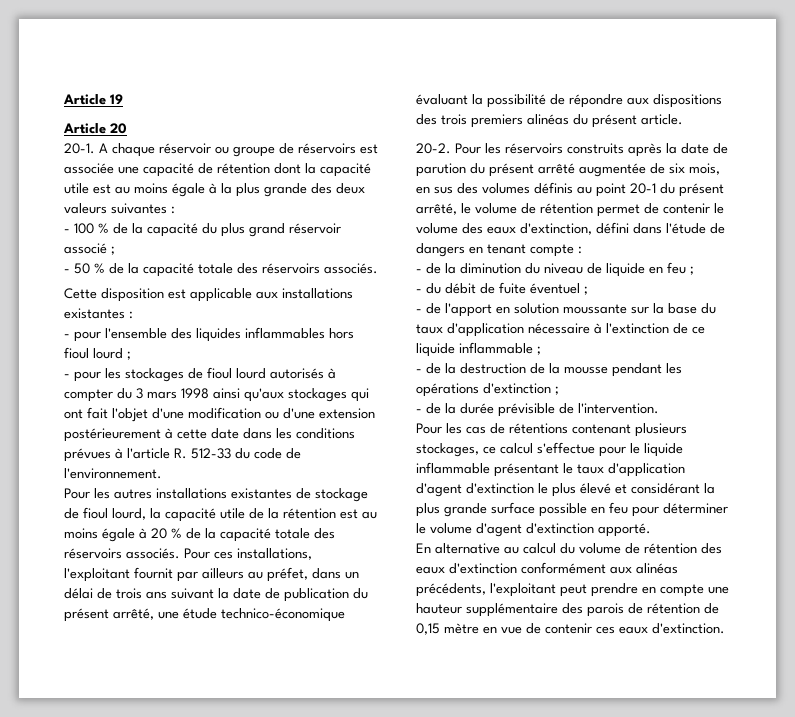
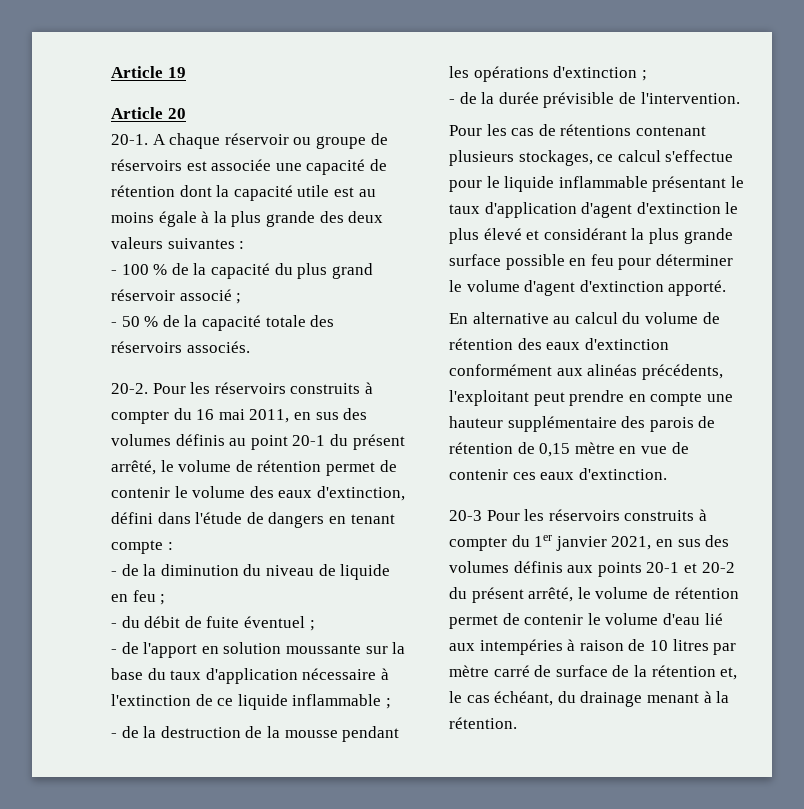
- Cette disposition est applicable aux installations existantes :
- - pour l'ensemble des liquides inflammables hors fioul lourd ;
- - pour les stockages de fioul lourd autorisés à compter du 3 mars 1998 ainsi qu'aux stockages qui ont fait l'objet d'une modification ou d'une extension postérieurement à cette date dans les conditions prévues à l'article R. 512-33 du code de l'environnement.
- Pour les autres installations existantes de stockage de fioul lourd, la capacité utile de la rétention est au moins égale à 20 % de la capacité totale des réservoirs associés. Pour ces installations, l'exploitant fournit par ailleurs au préfet, dans un délai de trois ans suivant la date de publication du présent arrêté, une étude technico-économique évaluant la possibilité de répondre aux dispositions des trois premiers alinéas du présent article.
- Pour les réservoirs construits après la date de parution du présent arrêté augmentée de six mois, en sus des volumes définis au point 20-1 du présent arrêté, le volume de rétention permet de contenir le volume des eaux d'extinction, défini dans l'étude de dangers en tenant compte :
+ Pour les réservoirs construits à compter du 16 mai 2011, en sus des volumes définis au point 20-1 du présent arrêté, le volume de rétention permet de contenir le volume des eaux d'extinction, défini dans l'étude de dangers en tenant compte :
+ 20-3 Pour les réservoirs construits à compter du 1er janvier 2021, en sus des volumes définis aux points 20-1 et 20-2 du présent arrêté, le volume de rétention permet de contenir le volume d'eau lié aux intempéries à raison de 10 litres par mètre carré de surface de la rétention et, le cas échéant, du drainage menant à la rétention.

